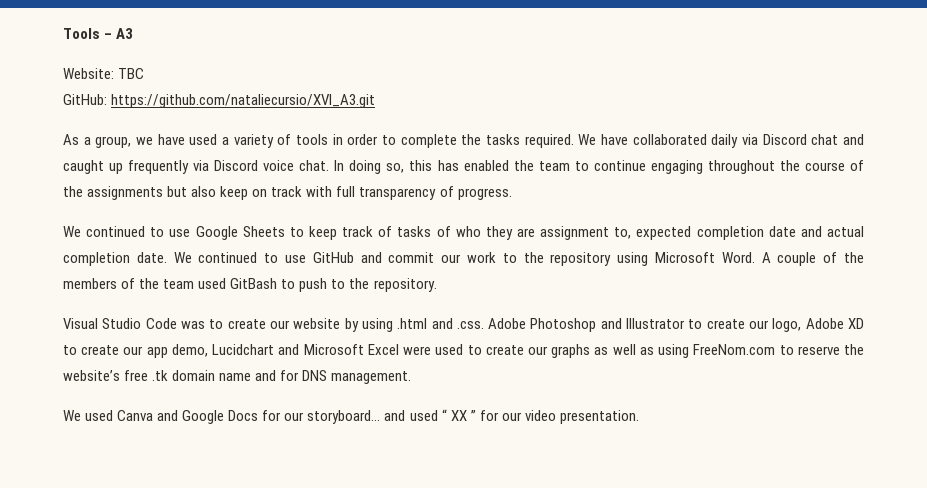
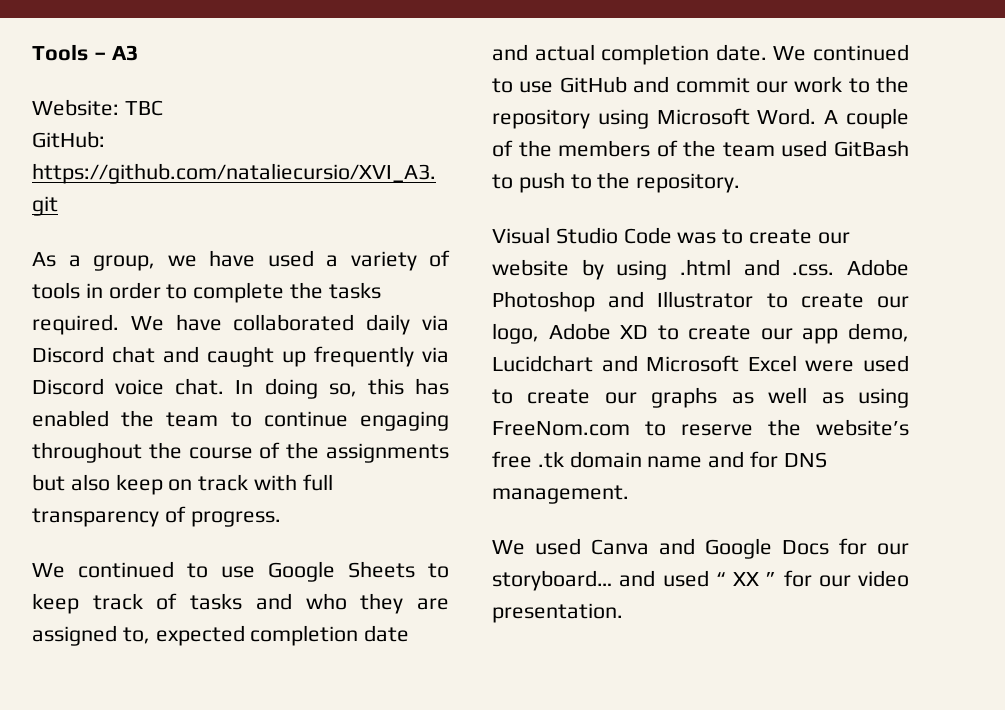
- We continued to use Google Sheets to keep track of tasks of who they are assignment to, expected completion date and actual completion date.
+ We continued to use Google Sheets to keep track of tasks and who they are assigned to, expected completion date and actual completion date.

